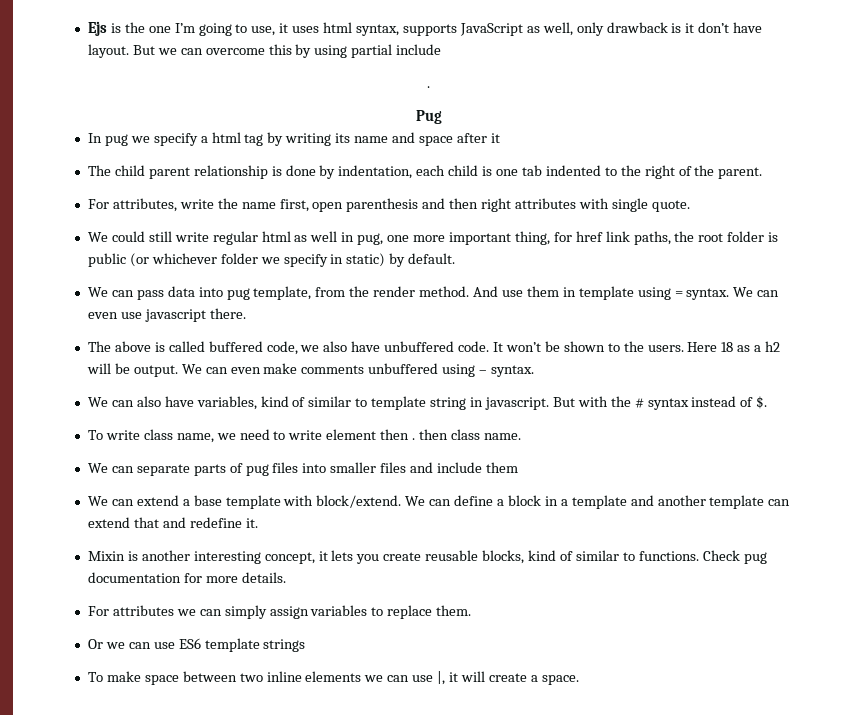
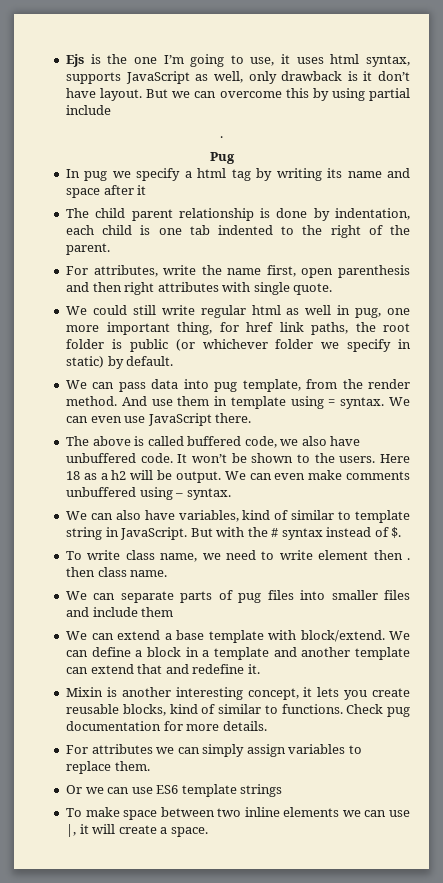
- We can even use javascript there.
+ We can even use JavaScript there.
- We can also have variables, kind of similar to template string in javascript.
+ We can also have variables, kind of similar to template string in JavaScript.

